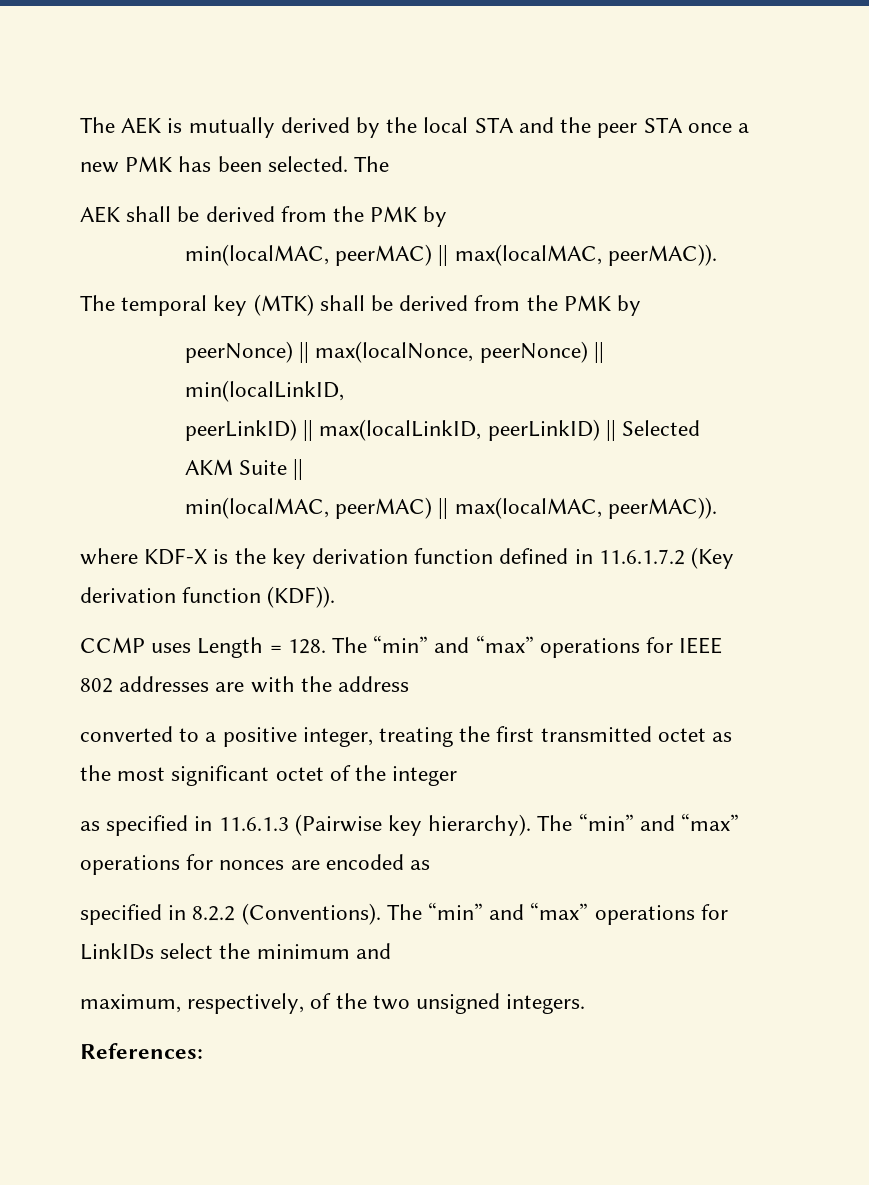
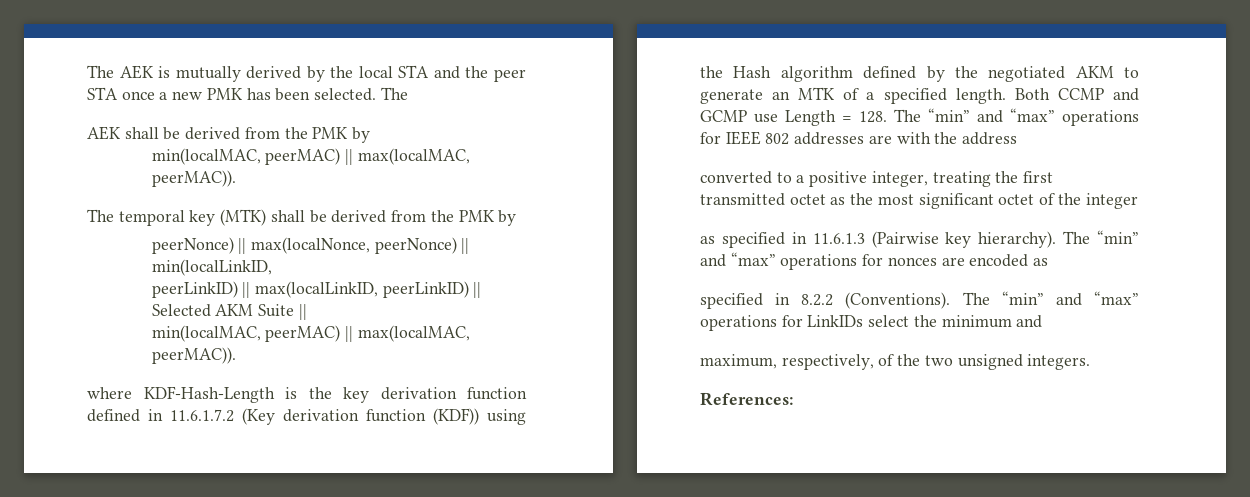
- where KDF-X is the key derivation function defined in 11.6.1.7.2 (Key derivation function (KDF)).
- CCMP uses Length = 128. The “min” and “max” operations for IEEE 802 addresses are with the address
+ where KDF-Hash-Length is the key derivation function defined in 11.6.1.7.2 (Key derivation function (KDF)) using the Hash algorithm defined by the negotiated AKM to generate an MTK of a specified length. Both CCMP and GCMP use Length = 128. The “min” and “max” operations for IEEE 802 addresses are with the address

